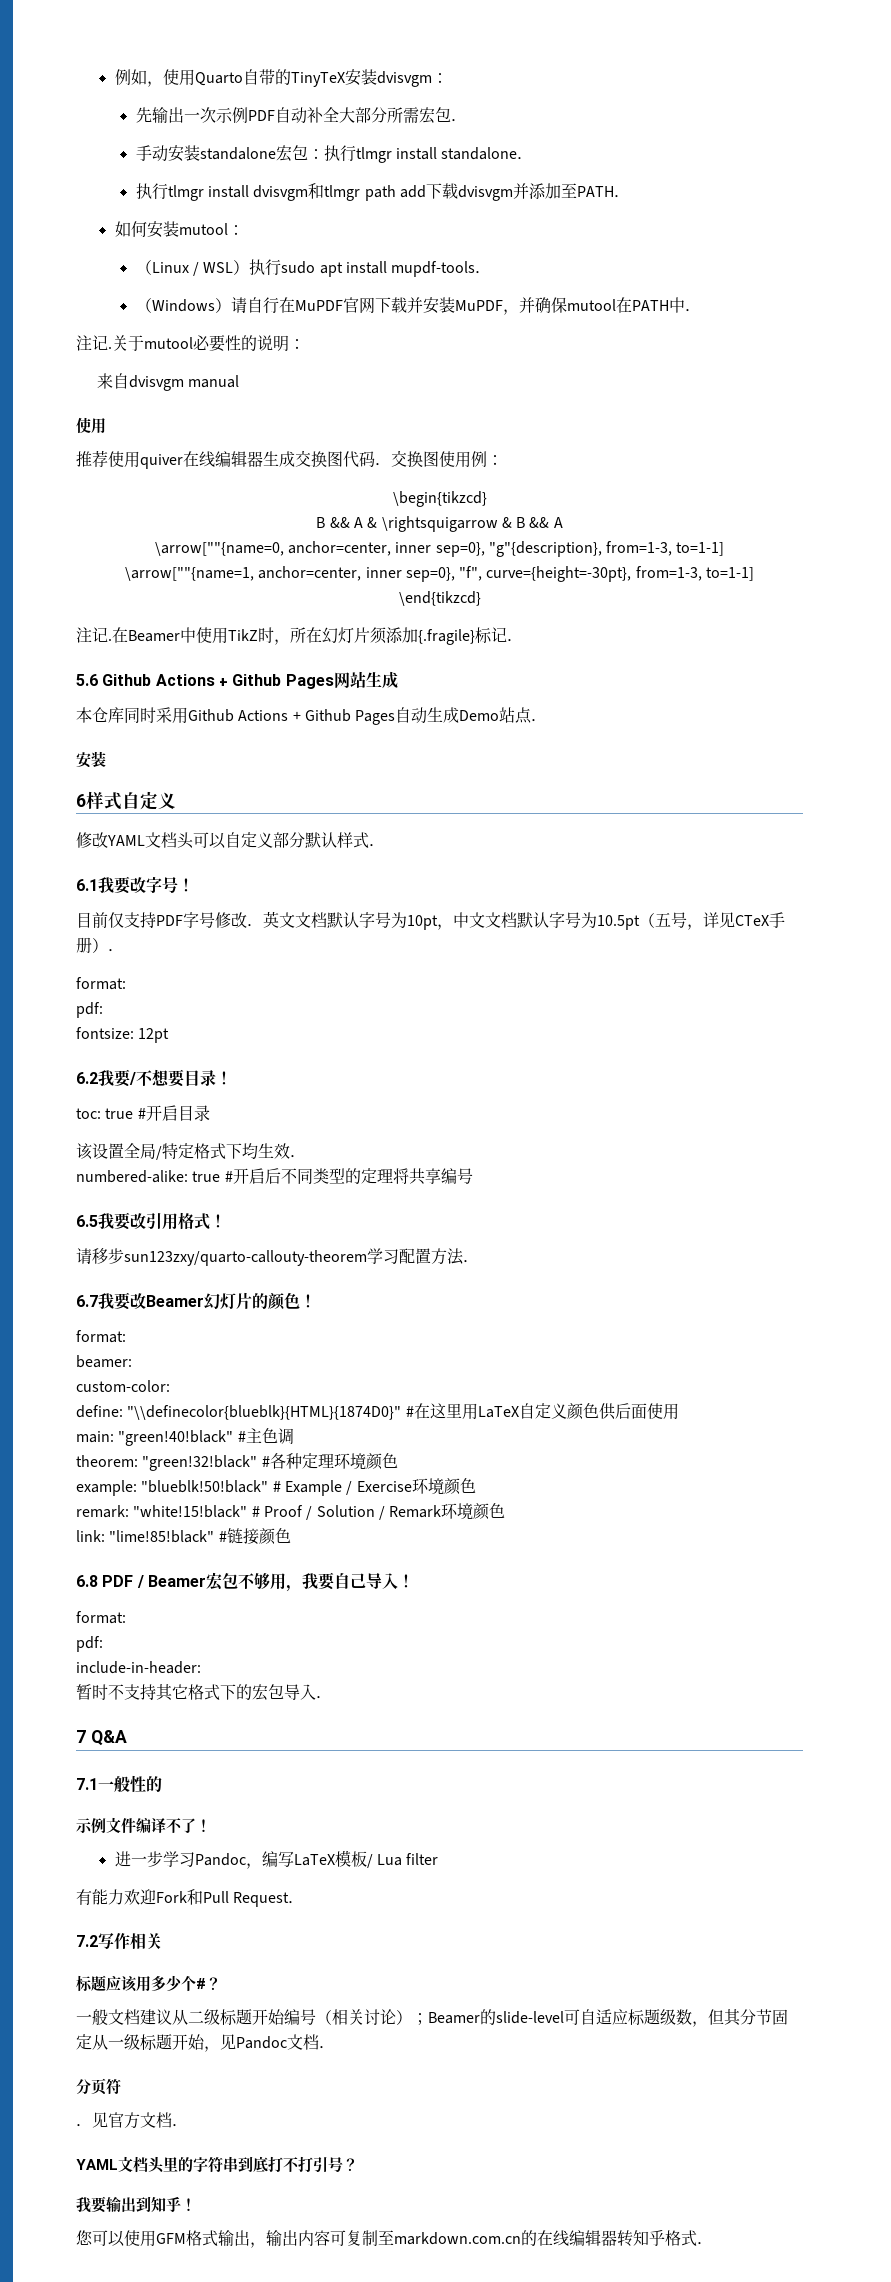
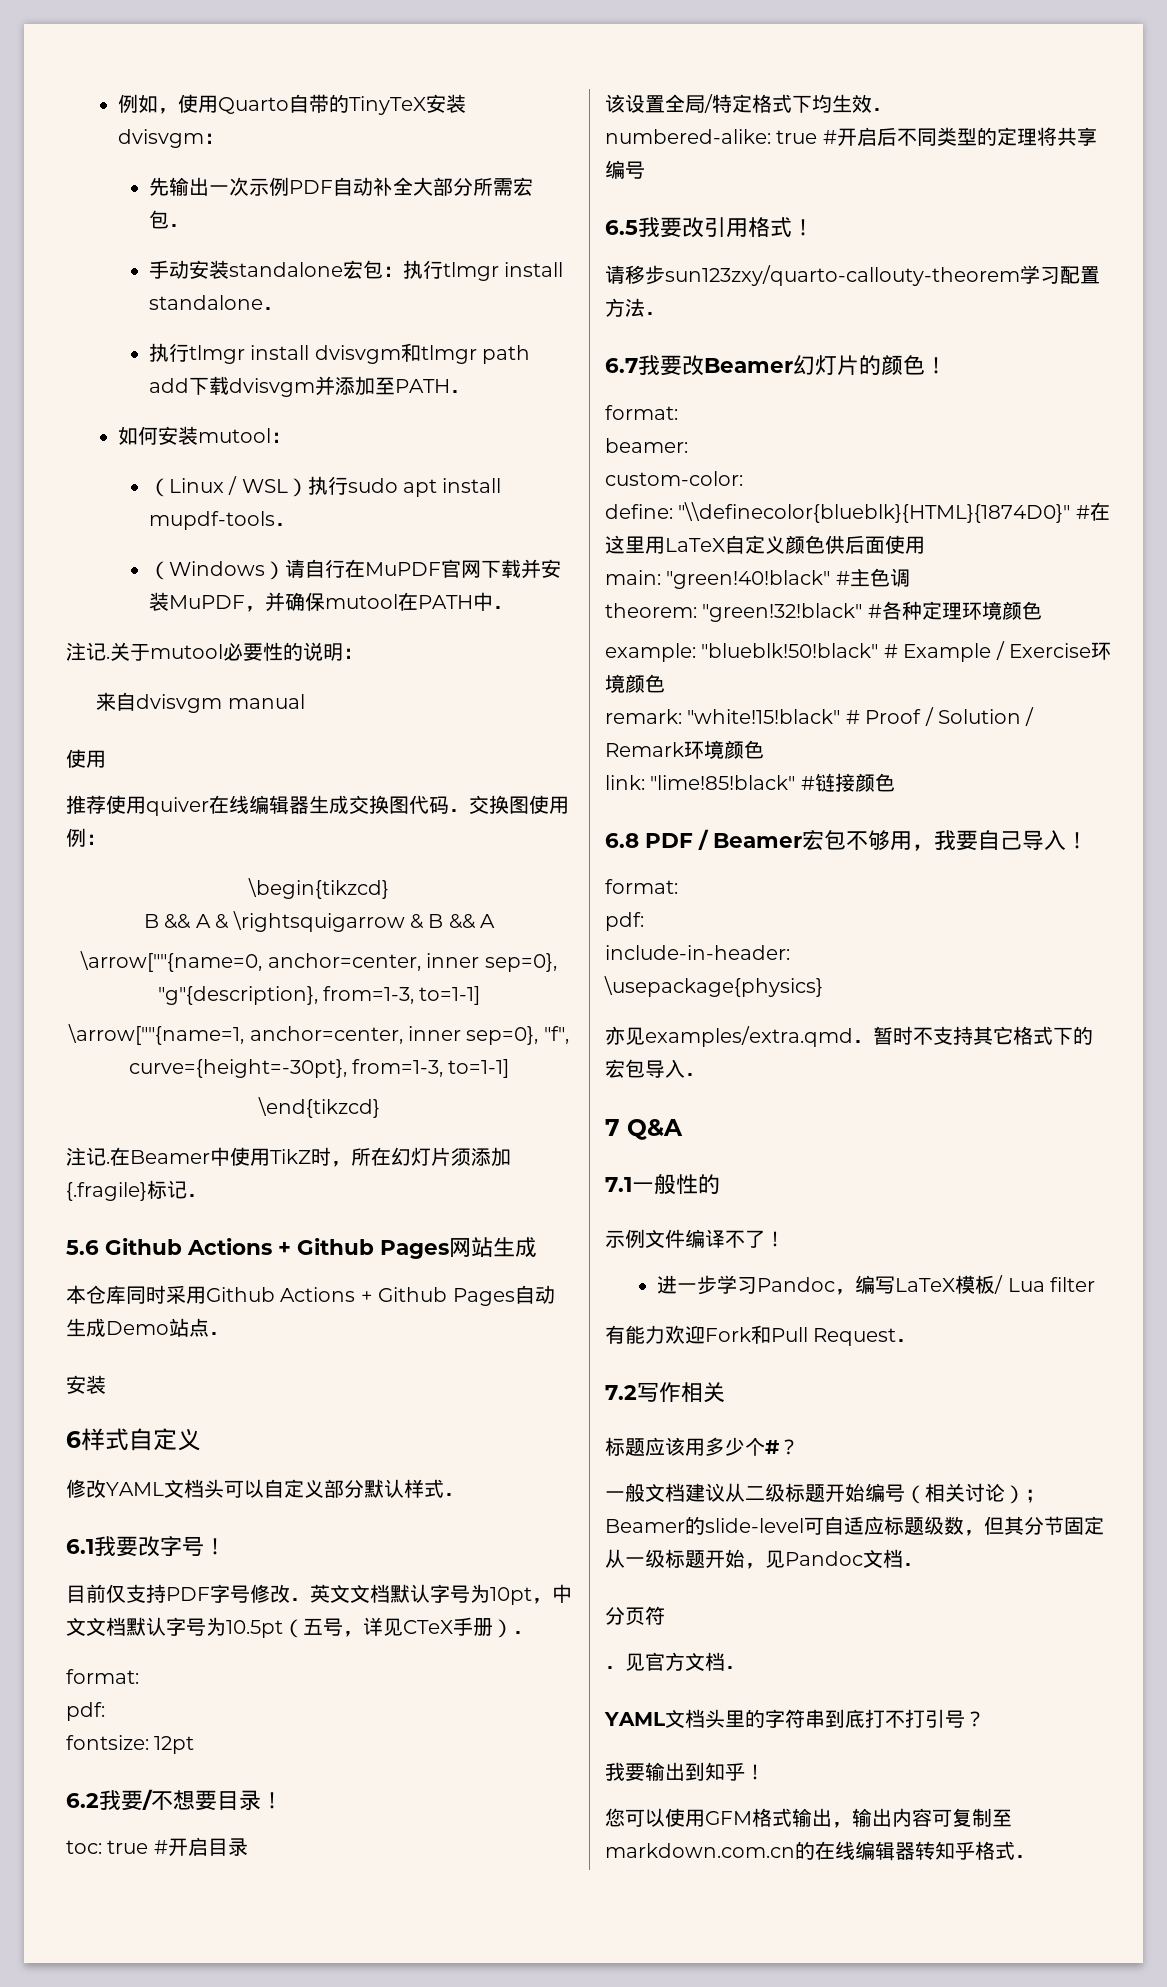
- 暂时不支持其它格式下的宏包导入．
+ \usepackage{physics}
+ 亦见examples/extra.qmd．暂时不支持其它格式下的宏包导入．

